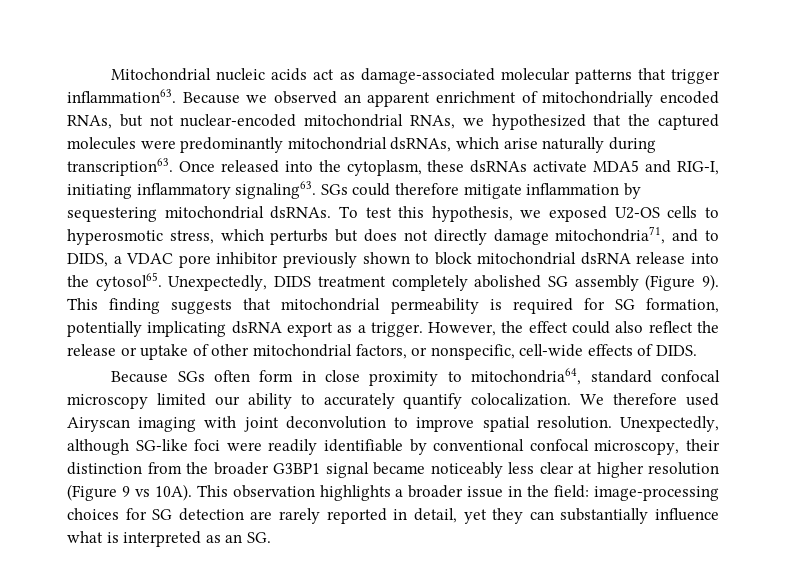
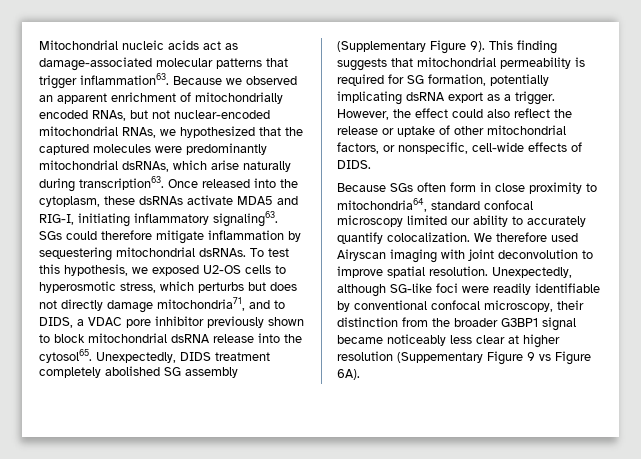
- Unexpectedly, DIDS treatment completely abolished SG assembly (Figure 9).
+ Unexpectedly, DIDS treatment completely abolished SG assembly (Supplementary Figure 9).
- Unexpectedly, although SG-like foci were readily identifiable by conventional confocal microscopy, their distinction from the broader G3BP1 signal became noticeably less clear at higher resolution (Figure 9 vs 10A). This observation highlights a broader issue in the field: image-processing choices for SG detection are rarely reported in detail, yet they can substantially influence what is interpreted as an SG.
+ Unexpectedly, although SG-like foci were readily identifiable by conventional confocal microscopy, their distinction from the broader G3BP1 signal became noticeably less clear at higher resolution (Suppementary Figure 9 vs Figure 6A).

